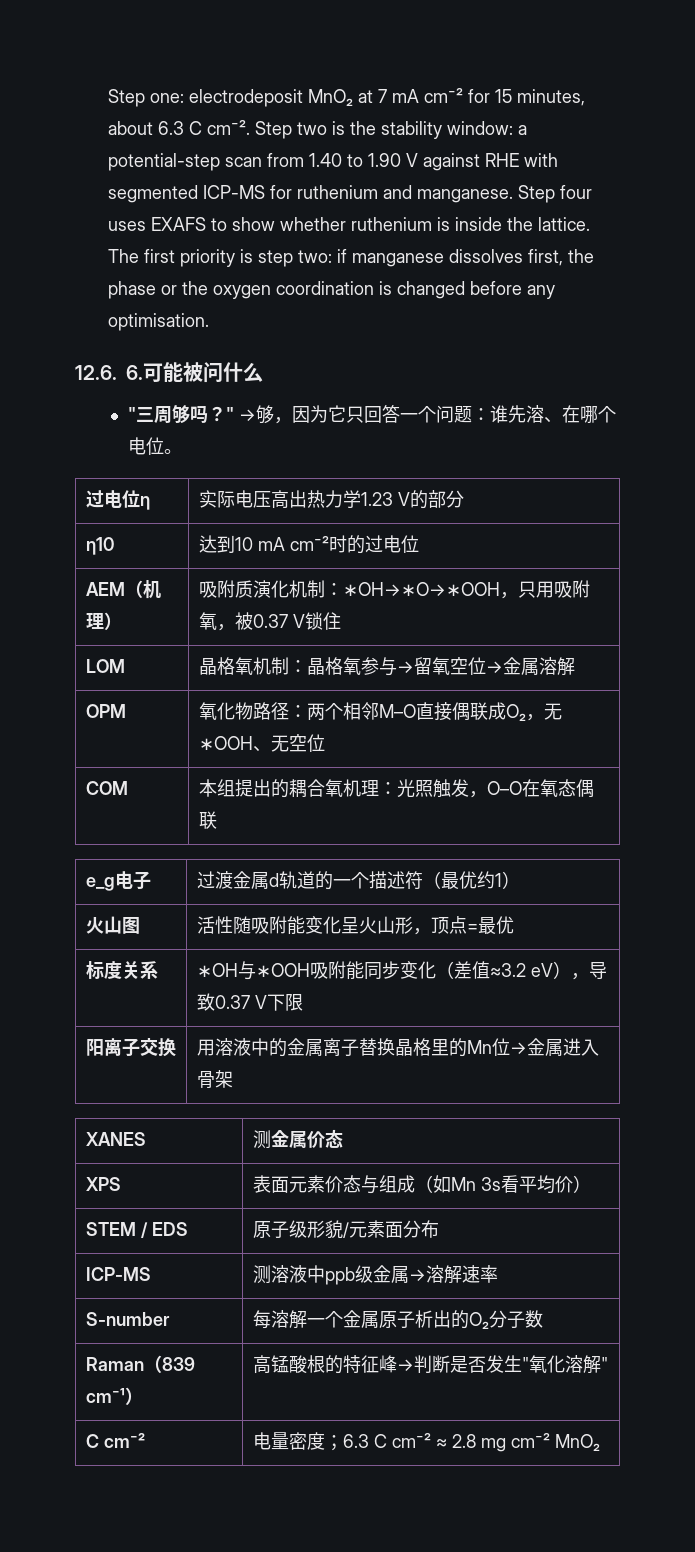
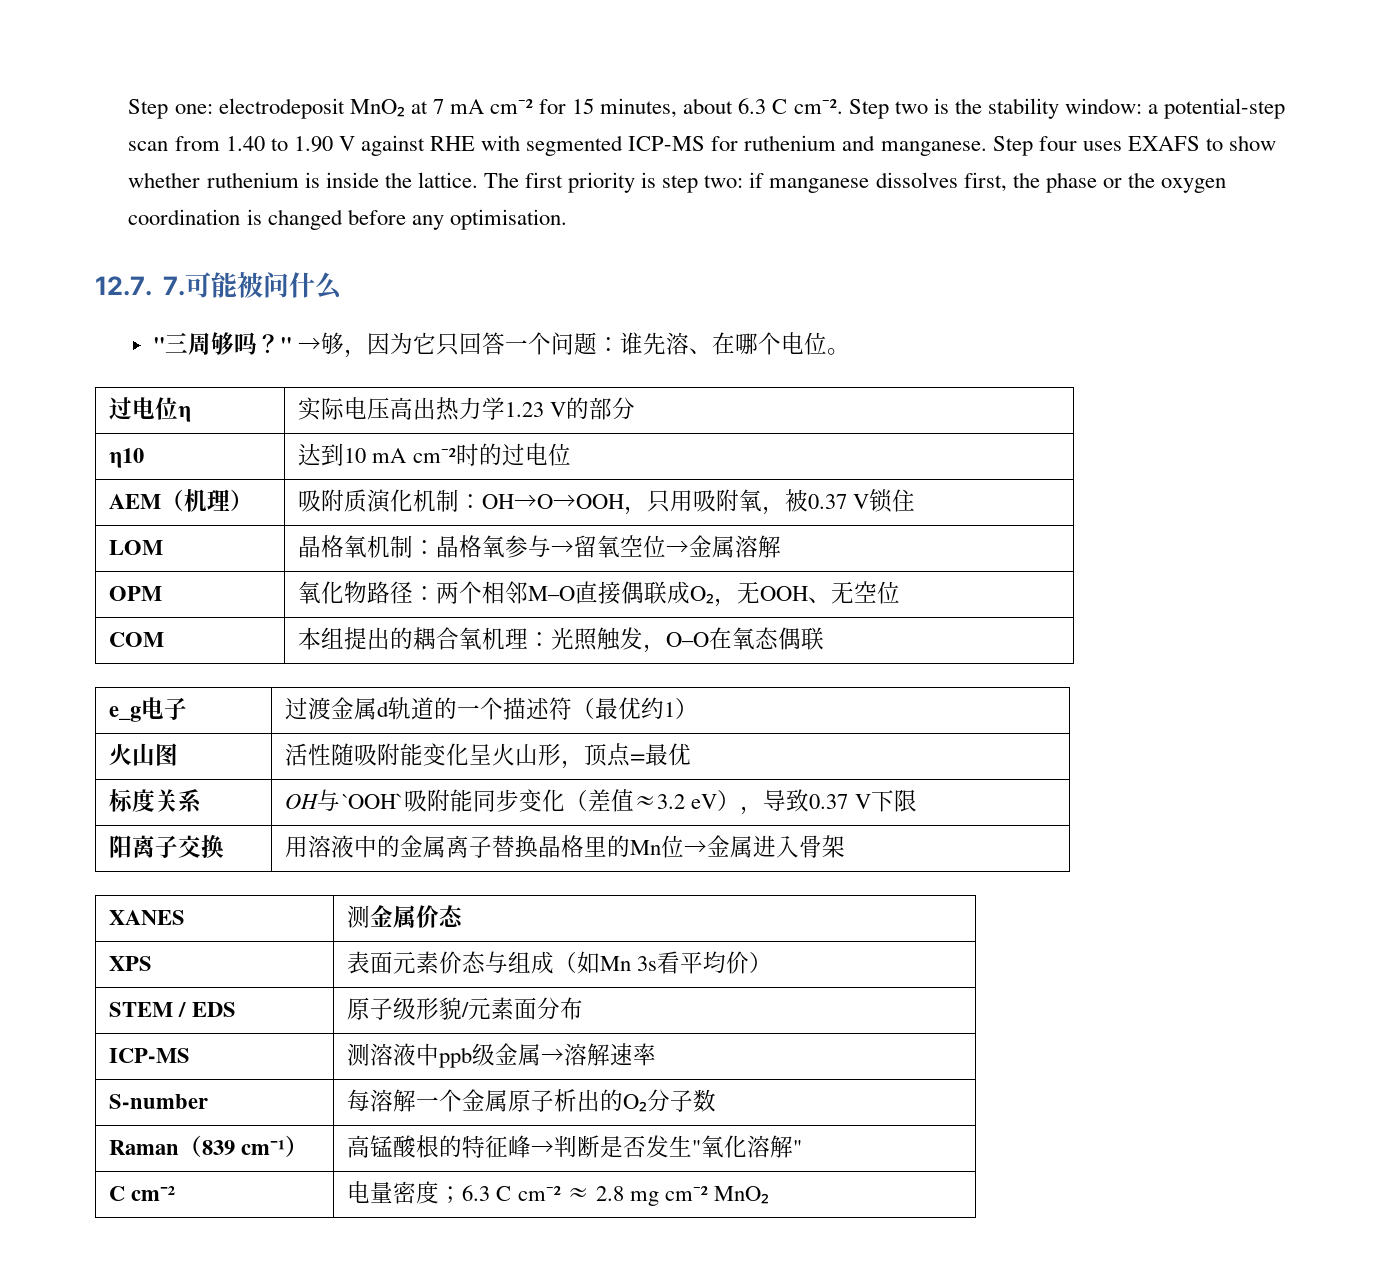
- 12.6. 6.可能被问什么
+ 12.7. 7.可能被问什么
- AEM（机理） | 吸附质演化机制：∗OH→∗O→∗OOH，只用吸附氧，被0.37 V锁住
+ AEM（机理） | 吸附质演化机制：OH→O→OOH，只用吸附氧，被0.37 V锁住
- OPM | 氧化物路径：两个相邻M–O直接偶联成O₂，无∗OOH、无空位
+ OPM | 氧化物路径：两个相邻M–O直接偶联成O₂，无OOH、无空位
- 标度关系 | ∗OH与∗OOH吸附能同步变化（差值≈3.2 eV），导致0.37 V下限
+ 标度关系 | OH与`OOH`吸附能同步变化（差值≈3.2 eV），导致0.37 V下限

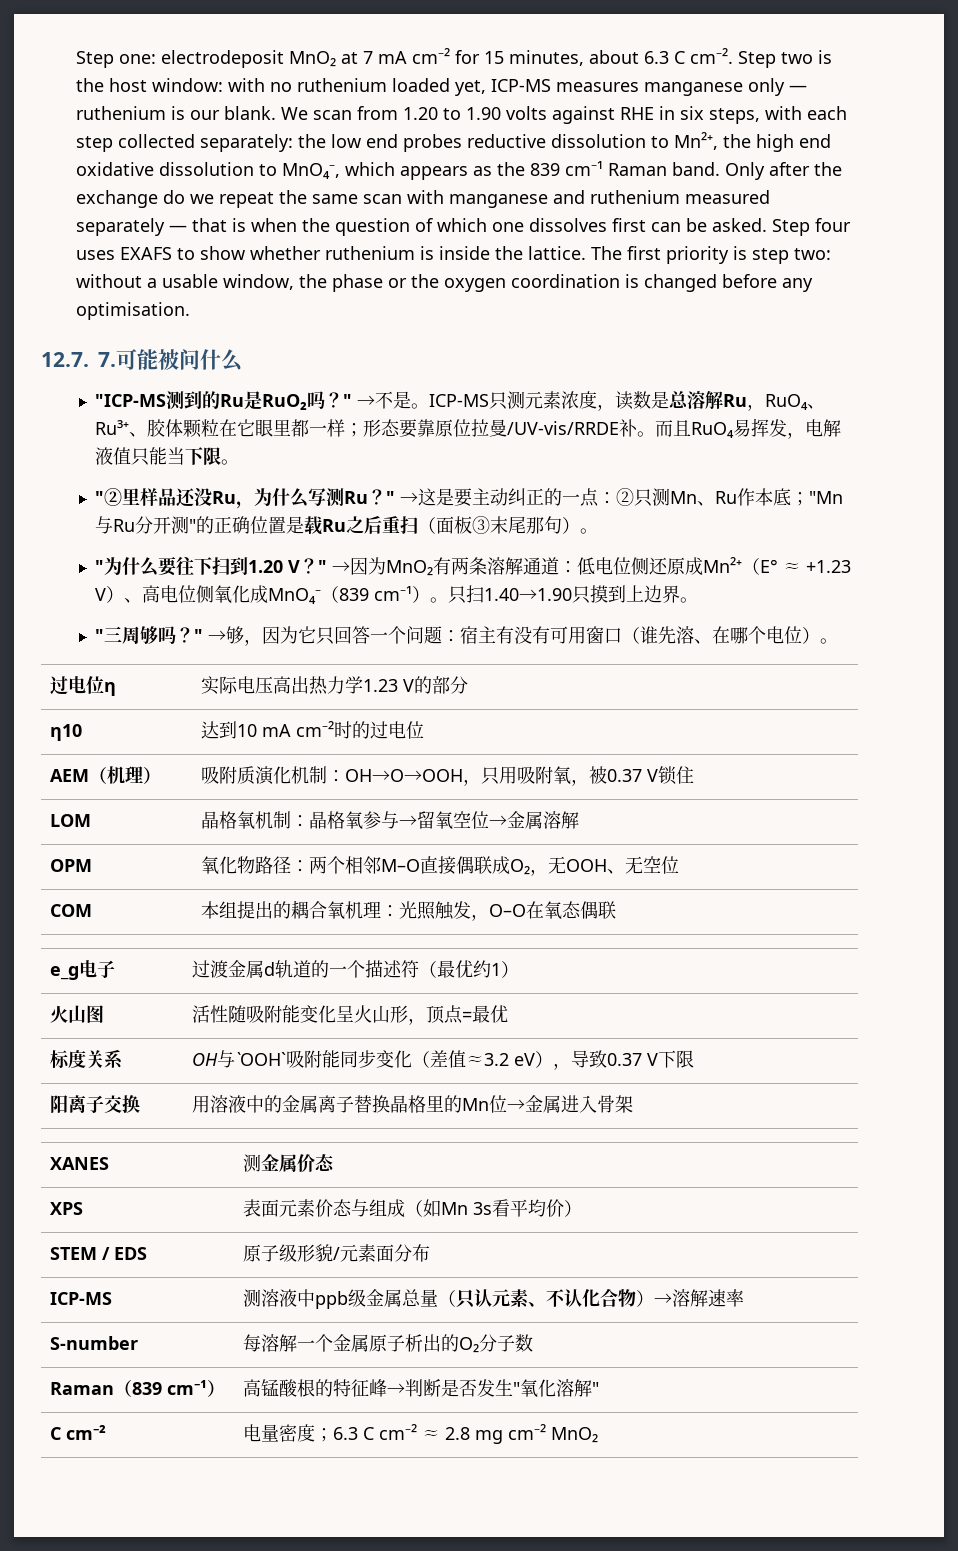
- Step two is the stability window: a potential-step scan from 1.40 to 1.90 V against RHE with segmented ICP-MS for ruthenium and manganese.
+ Step two is the host window: with no ruthenium loaded yet, ICP-MS measures manganese only — ruthenium is our blank. We scan from 1.20 to 1.90 volts against RHE in six steps, with each step collected separately: the low end probes reductive dissolution to Mn²⁺, the high end oxidative dissolution to MnO₄⁻, which appears as the 839 cm⁻¹ Raman band. Only after the exchange do we repeat the same scan with manganese and ruthenium measured separately — that is when the question of which one dissolves first can be asked.
- The first priority is step two: if manganese dissolves first, the phase or the oxygen coordination is changed before any optimisation.
+ The first priority is step two: without a usable window, the phase or the oxygen coordination is changed before any optimisation.
+ "ICP-MS测到的Ru是RuO₂吗？" →不是。ICP-MS只测元素浓度，读数是总溶解Ru，RuO₄、Ru³⁺、胶体颗粒在它眼里都一样；形态要靠原位拉曼/UV-vis/RRDE补。而且RuO₄易挥发，电解液值只能当下限。
+ "②里样品还没Ru，为什么写测Ru？" →这是要主动纠正的一点：②只测Mn、Ru作本底；"Mn与Ru分开测"的正确位置是载Ru之后重扫（面板③末尾那句）。
+ "为什么要往下扫到1.20 V？" →因为MnO₂有两条溶解通道：低电位侧还原成Mn²⁺（E° ≈ +1.23 V）、高电位侧氧化成MnO₄⁻（839 cm⁻¹）。只扫1.40→1.90只摸到上边界。
- " →够，因为它只回答一个问题：谁先溶、在哪个电位。
+ " →够，因为它只回答一个问题：宿主有没有可用窗口（谁先溶、在哪个电位）。
- ICP-MS | 测溶液中ppb级金属→溶解速率
+ ICP-MS | 测溶液中ppb级金属总量（只认元素、不认化合物）→溶解速率

